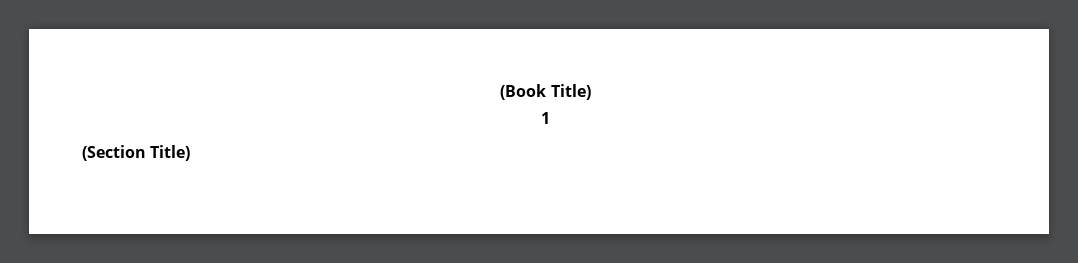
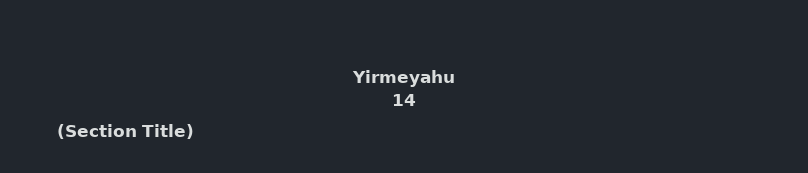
- (Book Title)
- 1
+ Yirmeyahu
+ 14

